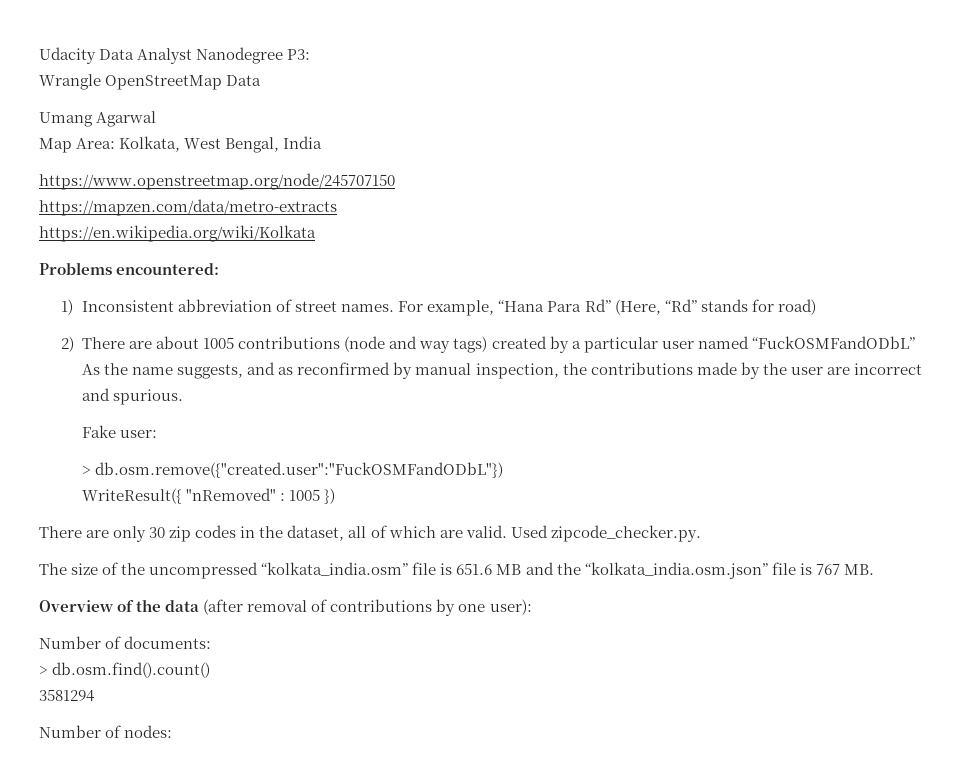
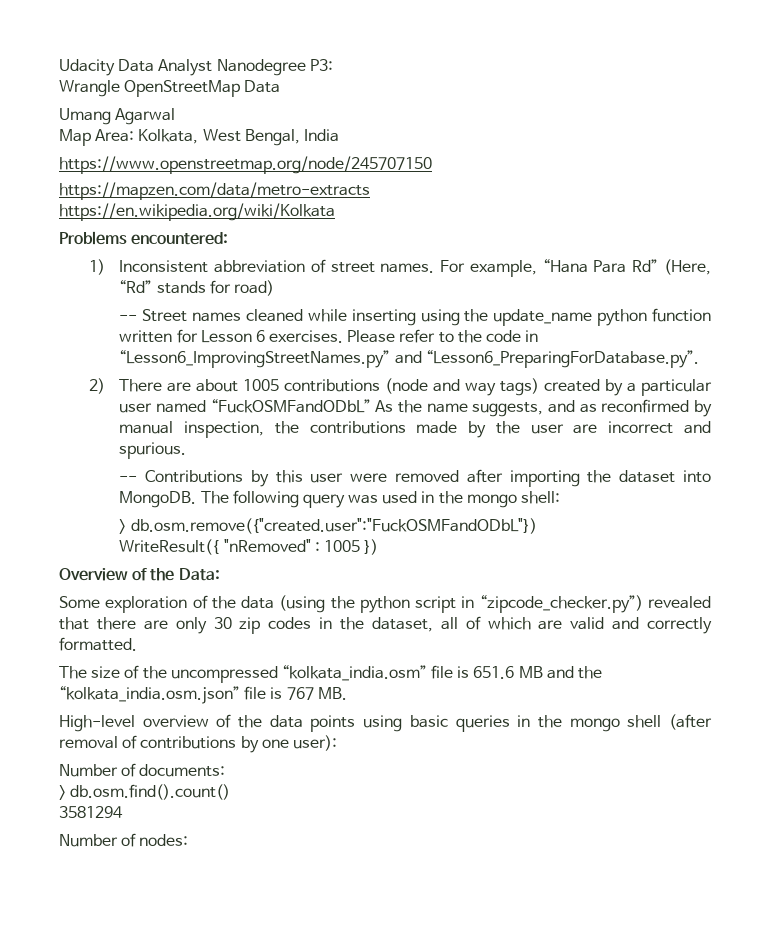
+ -- Street names cleaned while inserting using the update_name python function written for Lesson 6 exercises. Please refer to the code in “Lesson6_ImprovingStreetNames.py” and “Lesson6_PreparingForDatabase.py”.
- Fake user:
+ -- Contributions by this user were removed after importing the dataset into MongoDB. The following query was used in the mongo shell:
- There are only 30 zip codes in the dataset, all of which are valid. Used zipcode_checker.py.
+ Overview of the Data:
+ Some exploration of the data (using the python script in “zipcode_checker.py”) revealed that there are only 30 zip codes in the dataset, all of which are valid and correctly formatted.
- Overview of the data (after removal of contributions by one user):
+ High-level overview of the data points using basic queries in the mongo shell (after removal of contributions by one user):

